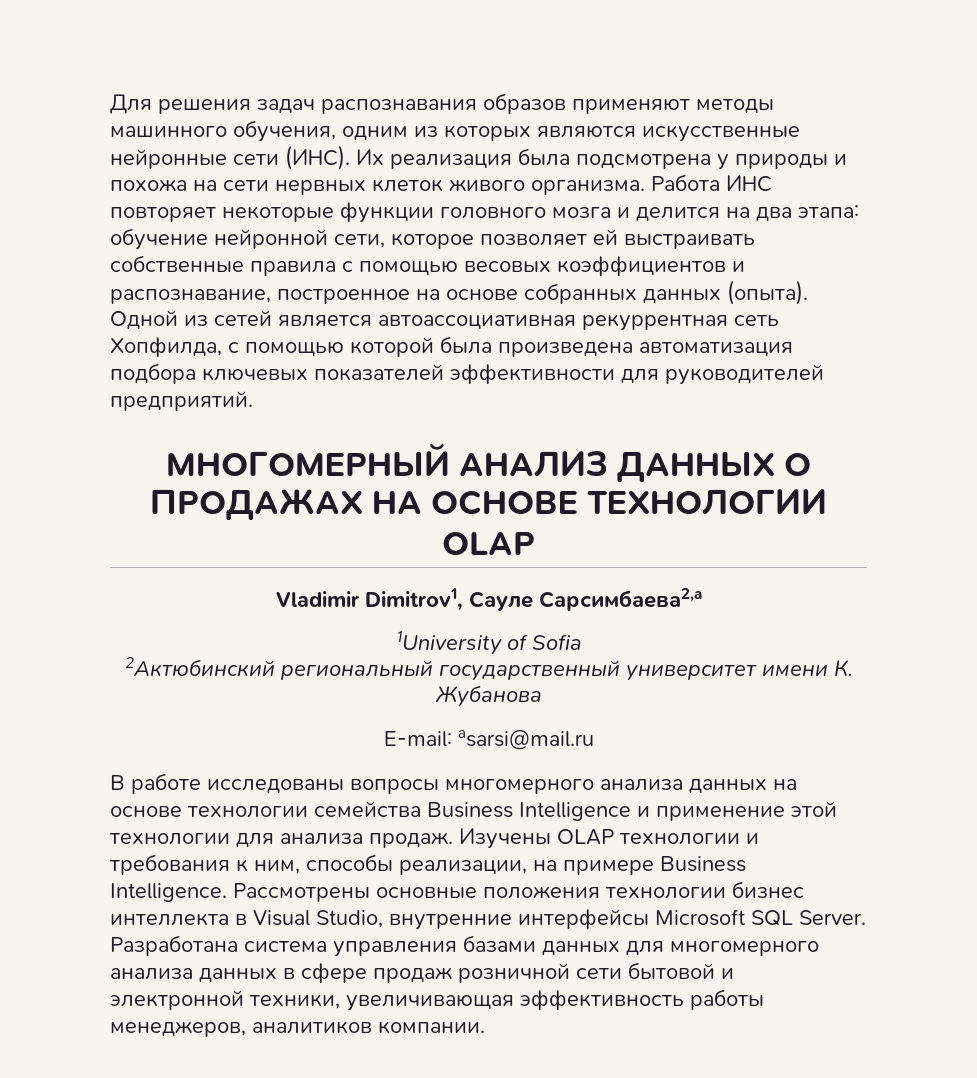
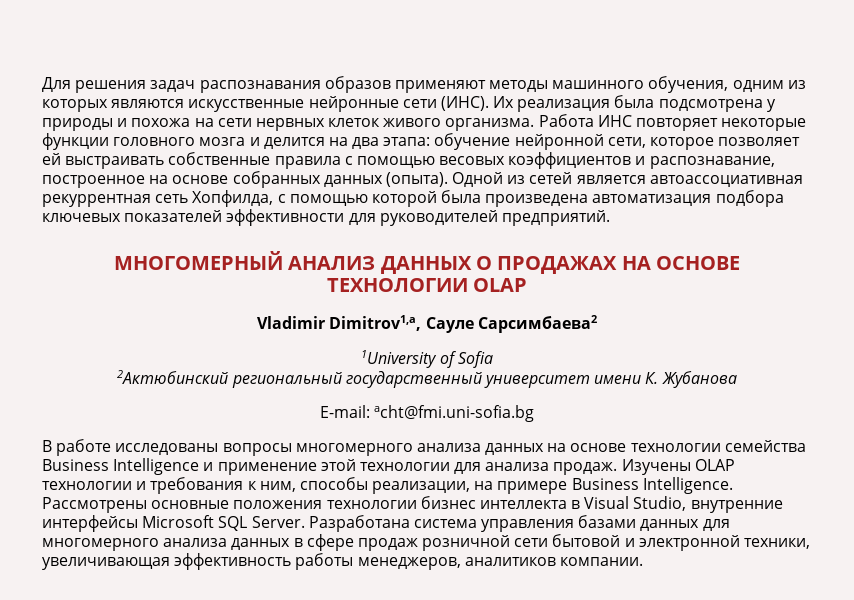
- Vladimir Dimitrov1, Сауле Сарсимбаева2,a
+ Vladimir Dimitrov1,a, Сауле Сарсимбаева2
- E-mail: asarsi@mail.ru
+ E-mail: acht@fmi.uni-sofia.bg

